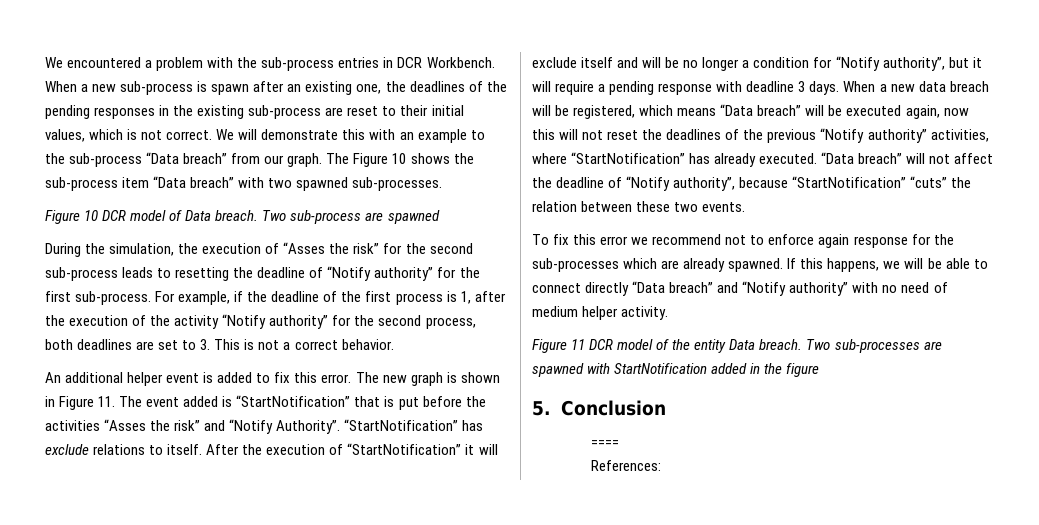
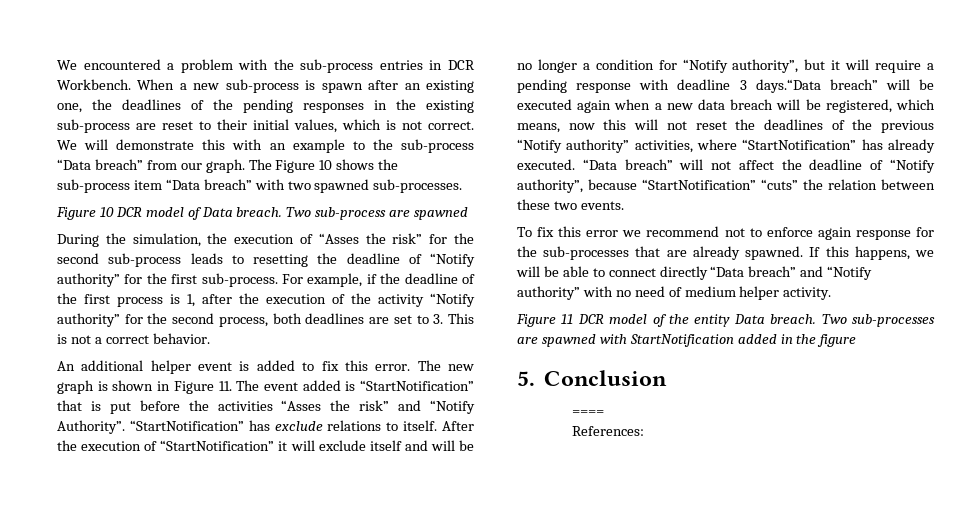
- After the execution of “StartNotification” it will exclude itself and will be no longer a condition for “Notify authority”, but it will require a pending response with deadline 3 days. When a new data breach will be registered, which means “Data breach” will be executed again, now this will not reset the deadlines of the previous “Notify authority” activities, where “StartNotification” has already executed.
+ After the execution of “StartNotification” it will exclude itself and will be no longer a condition for “Notify authority”, but it will require a pending response with deadline 3 days.“Data breach” will be executed again when a new data breach will be registered, which means, now this will not reset the deadlines of the previous “Notify authority” activities, where “StartNotification” has already executed.
- To fix this error we recommend not to enforce again response for the sub-processes which are already spawned.
+ To fix this error we recommend not to enforce again response for the sub-processes that are already spawned.

